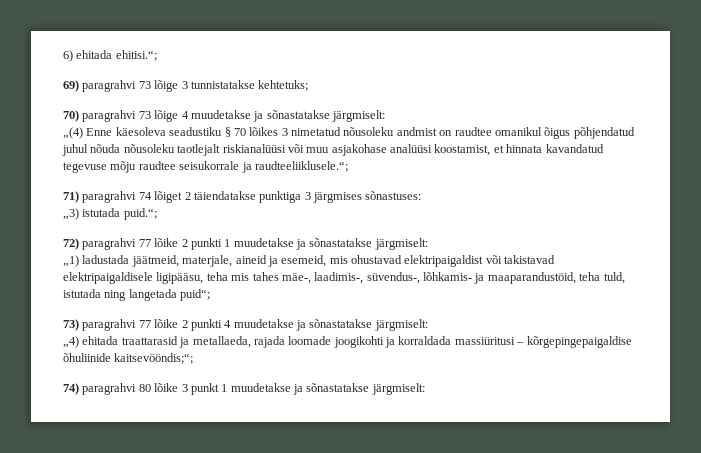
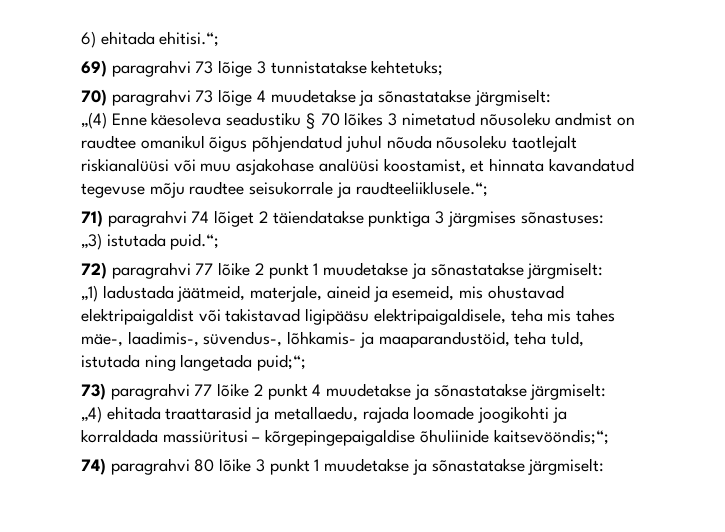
- 72) paragrahvi 77 lõike 2 punkti 1 muudetakse ja sõnastatakse järgmiselt:
+ 72) paragrahvi 77 lõike 2 punkt 1 muudetakse ja sõnastatakse järgmiselt:
- „1) ladustada jäätmeid, materjale, aineid ja esemeid, mis ohustavad elektripaigaldist või takistavad elektripaigaldisele ligipääsu, teha mis tahes mäe-, laadimis-, süvendus-, lõhkamis- ja maaparandustöid, teha tuld, istutada ning langetada puid“;
+ „1) ladustada jäätmeid, materjale, aineid ja esemeid, mis ohustavad elektripaigaldist või takistavad ligipääsu elektripaigaldisele, teha mis tahes mäe-, laadimis-, süvendus-, lõhkamis- ja maaparandustöid, teha tuld, istutada ning langetada puid;“;
- 73) paragrahvi 77 lõike 2 punkti 4 muudetakse ja sõnastatakse järgmiselt:
+ 73) paragrahvi 77 lõike 2 punkt 4 muudetakse ja sõnastatakse järgmiselt:
- „4) ehitada traattarasid ja metallaeda, rajada loomade joogikohti ja korraldada massiüritusi – kõrgepingepaigaldise õhuliinide kaitsevööndis;“;
+ „4) ehitada traattarasid ja metallaedu, rajada loomade joogikohti ja korraldada massiüritusi – kõrgepingepaigaldise õhuliinide kaitsevööndis;“;

